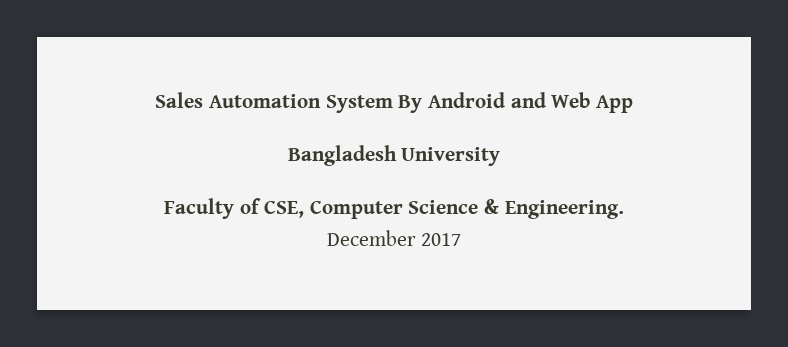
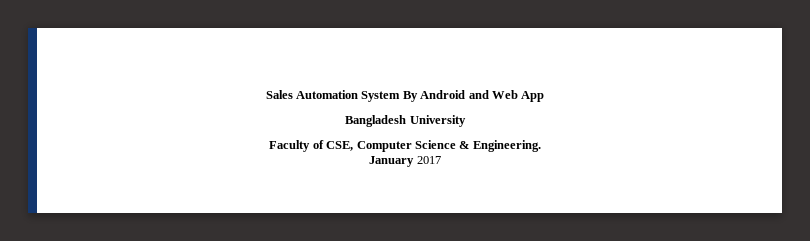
- December 2017
+ January 2017

